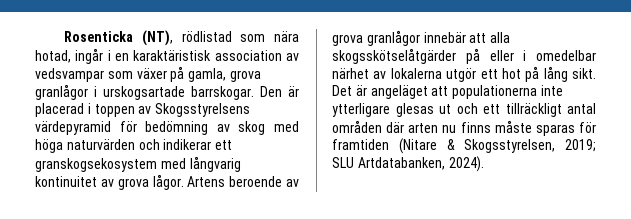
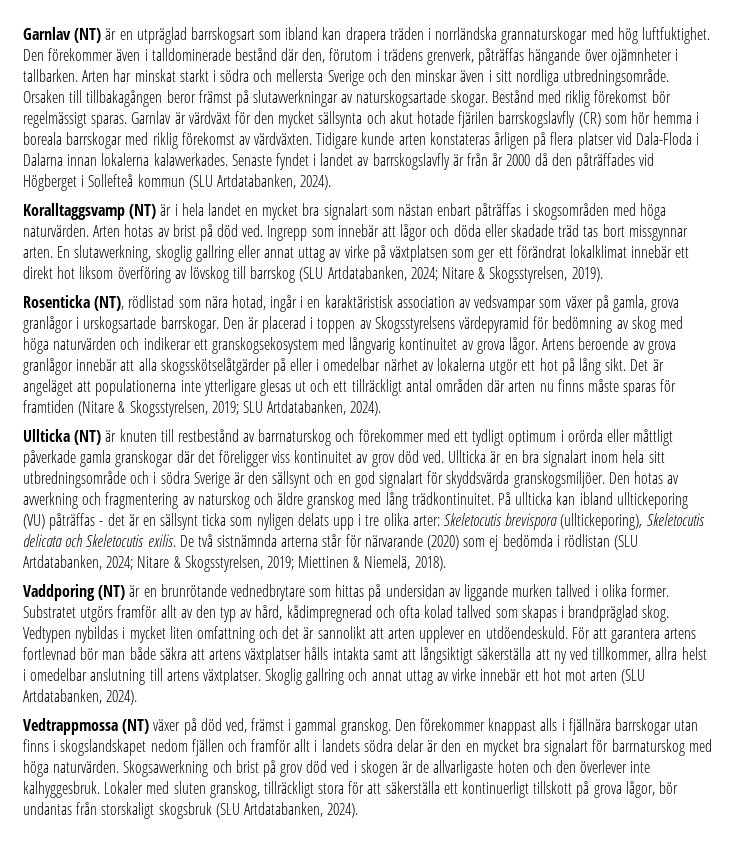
+ Garnlav (NT) är en utpräglad barrskogsart som ibland kan drapera träden i norrländska grannaturskogar med hög luftfuktighet. Den förekommer även i talldominerade bestånd där den, förutom i trädens grenverk, påträffas hängande över ojämnheter i tallbarken. Arten har minskat starkt i södra och mellersta Sverige och den minskar även i sitt nordliga utbredningsområde. Orsaken till tillbakagången beror främst på slutavverkningar av naturskogsartade skogar. Bestånd med riklig förekomst bör regelmässigt sparas. Garnlav är värdväxt för den mycket sällsynta och akut hotade fjärilen barrskogslavfly (CR) som hör hemma i boreala barrskogar med riklig förekomst av värdväxten. Tidigare kunde arten konstateras årligen på flera platser vid Dala-Floda i Dalarna innan lokalerna kalavverkades. Senaste fyndet i landet av barrskogslavfly är från år 2000 då den påträffades vid Högberget i Sollefteå kommun (SLU Artdatabanken, 2024).
+ Koralltaggsvamp (NT) är i hela landet en mycket bra signalart som nästan enbart påträffas i skogsområden med höga naturvärden. Arten hotas av brist på död ved. Ingrepp som innebär att lågor och döda eller skadade träd tas bort missgynnar arten. En slutavverkning, skoglig gallring eller annat uttag av virke på växtplatsen som ger ett förändrat lokalklimat innebär ett direkt hot liksom överföring av lövskog till barrskog (SLU Artdatabanken, 2024; Nitare & Skogsstyrelsen, 2019).
+ Ullticka (NT) är knuten till restbestånd av barrnaturskog och förekommer med ett tydligt optimum i orörda eller måttligt påverkade gamla granskogar där det föreligger viss kontinuitet av grov död ved. Ullticka är en bra signalart inom hela sitt utbredningsområde och i södra Sverige är den sällsynt och en god signalart för skyddsvärda granskogsmiljöer. Den hotas av avverkning och fragmentering av naturskog och äldre granskog med lång trädkontinuitet. På ullticka kan ibland ulltickeporing (VU) påträffas - det är en sällsynt ticka som nyligen delats upp i tre olika arter: Skeletocutis brevispora (ulltickeporing), Skeletocutis delicata och Skeletocutis exilis. De två sistnämnda arterna står för närvarande (2020) som ej bedömda i rödlistan (SLU Artdatabanken, 2024; Nitare & Skogsstyrelsen, 2019; Miettinen & Niemelä, 2018).
+ Vaddporing (NT) är en brunrötande vednedbrytare som hittas på undersidan av liggande murken tallved i olika former. Substratet utgörs framför allt av den typ av hård, kådimpregnerad och ofta kolad tallved som skapas i brandpräglad skog. Vedtypen nybildas i mycket liten omfattning och det är sannolikt att arten upplever en utdöendeskuld. För att garantera artens fortlevnad bör man både säkra att artens växtplatser hålls intakta samt att långsiktigt säkerställa att ny ved tillkommer, allra helst i omedelbar anslutning till artens växtplatser. Skoglig gallring och annat uttag av virke innebär ett hot mot arten (SLU Artdatabanken, 2024).
+ Vedtrappmossa (NT) växer på död ved, främst i gammal granskog. Den förekommer knappast alls i fjällnära barrskogar utan finns i skogslandskapet nedom fjällen och framför allt i landets södra delar är den en mycket bra signalart för barrnaturskog med höga naturvärden. Skogsavverkning och brist på grov död ved i skogen är de allvarligaste hoten och den överlever inte kalhyggesbruk. Lokaler med sluten granskog, tillräckligt stora för att säkerställa ett kontinuerligt tillskott på grova lågor, bör undantas från storskaligt skogsbruk (SLU Artdatabanken, 2024).

